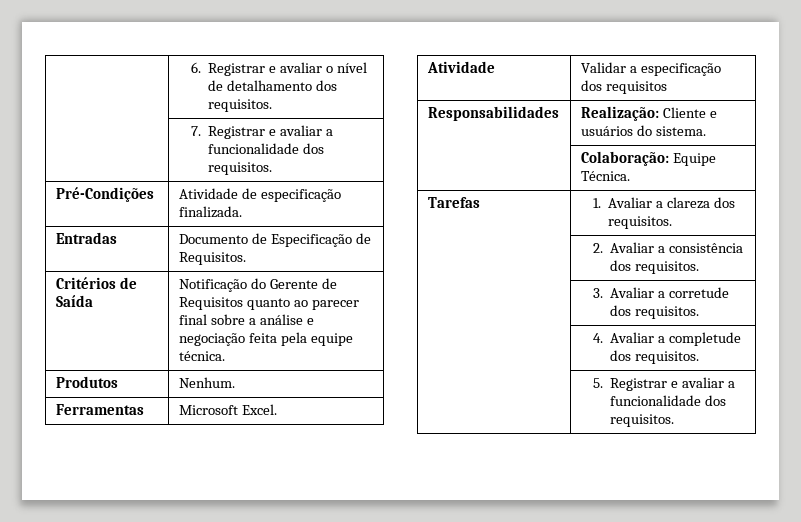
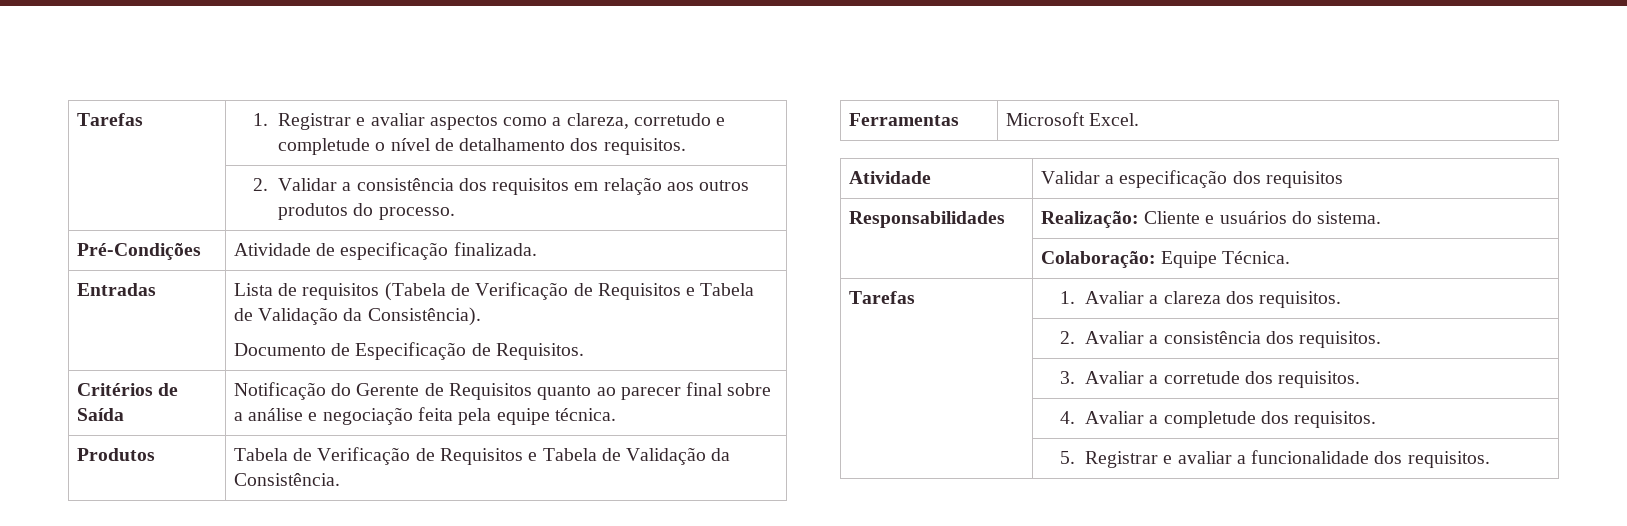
- | 6. Registrar e avaliar o nível de detalhamento dos requisitos.
+ Tarefas | 1. Registrar e avaliar aspectos como a clareza, corretudo e completude o nível de detalhamento dos requisitos.
- | 7. Registrar e avaliar a funcionalidade dos requisitos.
+ | 2. Validar a consistência dos requisitos em relação aos outros produtos do processo.
- Entradas | Documento de Especificação de Requisitos.
+ Entradas | Lista de requisitos (Tabela de Verificação de Requisitos e Tabela de Validação da Consistência).
+ Documento de Especificação de Requisitos.
- Produtos | Nenhum.
+ Produtos | Tabela de Verificação de Requisitos e Tabela de Validação da Consistência.

